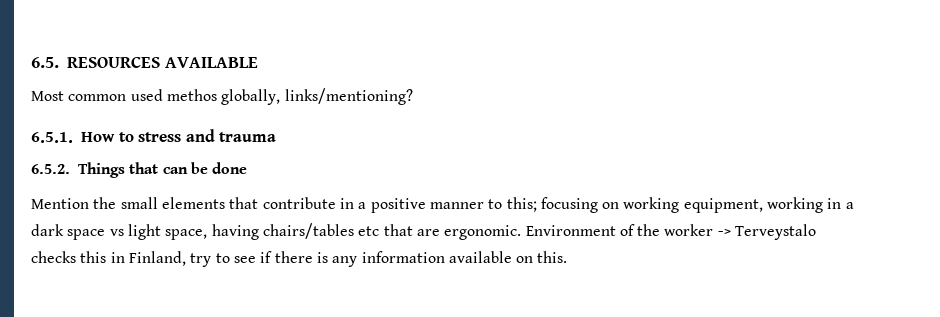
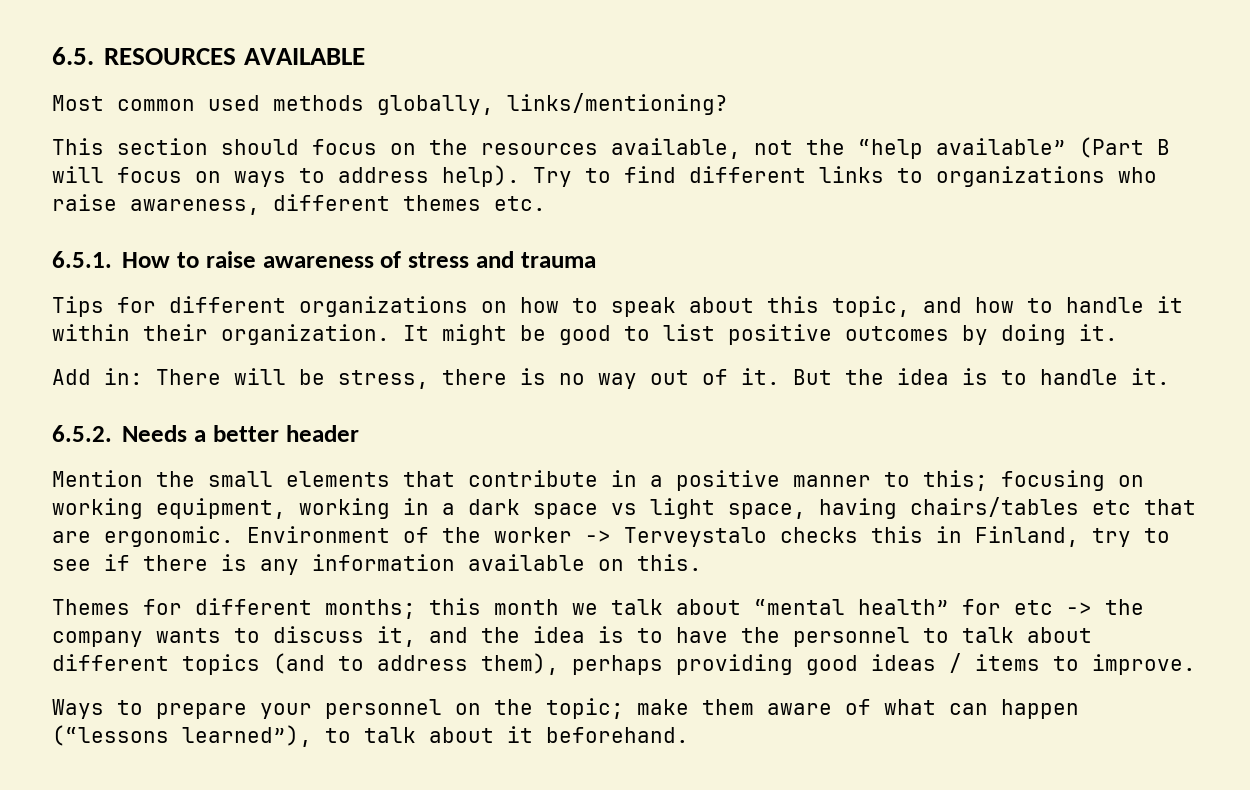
- Most common used methos globally, links/mentioning?
+ Most common used methods globally, links/mentioning?
+ This section should focus on the resources available, not the “help available” (Part B will focus on ways to address help). Try to find different links to organizations who raise awareness, different themes etc.
- 6.5.1. How to stress and trauma
+ 6.5.1. How to raise awareness of stress and trauma
- 6.5.2. Things that can be done
+ Tips for different organizations on how to speak about this topic, and how to handle it within their organization. It might be good to list positive outcomes by doing it.
+ Add in: There will be stress, there is no way out of it. But the idea is to handle it.
+ 6.5.2. Needs a better header
+ Themes for different months; this month we talk about “mental health” for etc -> the company wants to discuss it, and the idea is to have the personnel to talk about different topics (and to address them), perhaps providing good ideas / items to improve.
+ Ways to prepare your personnel on the topic; make them aware of what can happen (“lessons learned”), to talk about it beforehand.

